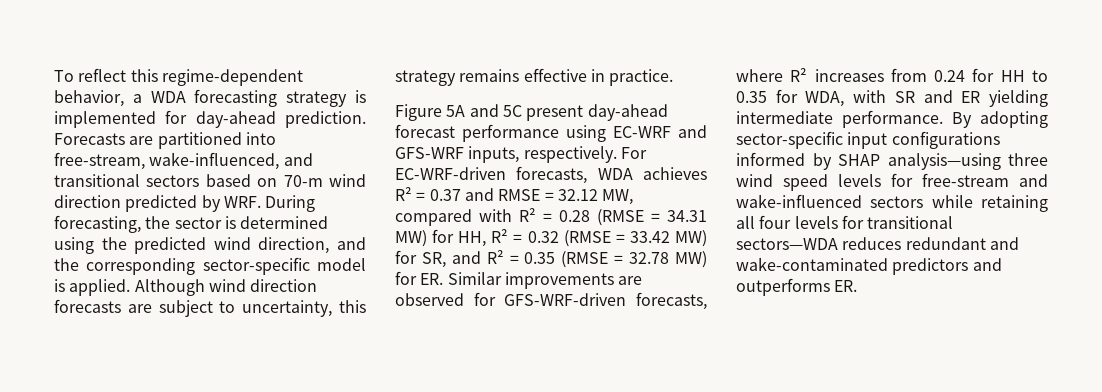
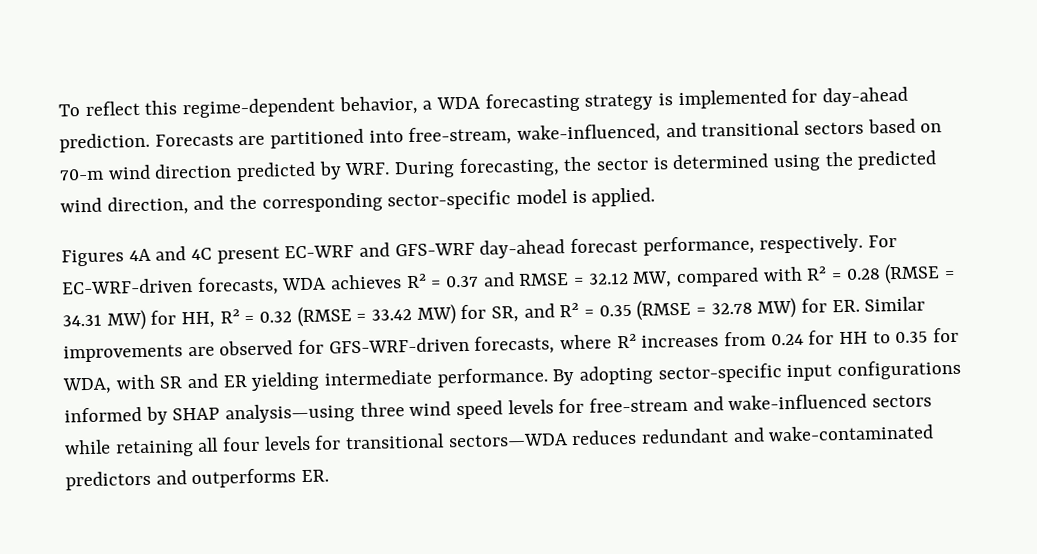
- Forecasts are partitioned into free-stream, wake-influenced, and transitional sectors based on 70-m wind direction predicted by WRF. During forecasting, the sector is determined using the predicted wind direction, and the corresponding sector-specific model is applied. Although wind direction forecasts are subject to uncertainty, this strategy remains effective in practice.
- Figure 5A and 5C present day-ahead forecast performance using EC-WRF and GFS-WRF inputs, respectively.
+ Forecasts are partitioned into free-stream, wake-influenced, and transitional sectors based on 70-m wind direction predicted by WRF. During forecasting, the sector is determined using the predicted wind direction, and the corresponding sector-specific model is applied.
+ Figures 4A and 4C present EC-WRF and GFS-WRF day-ahead forecast performance, respectively.

